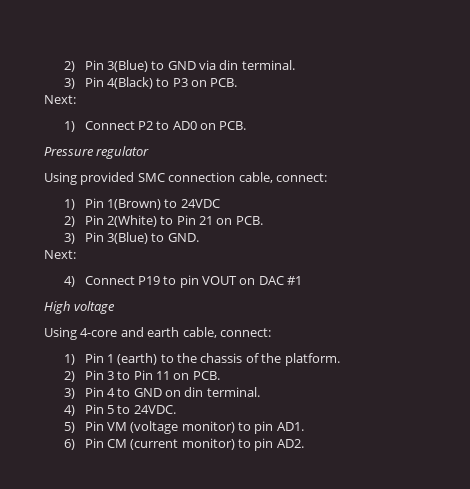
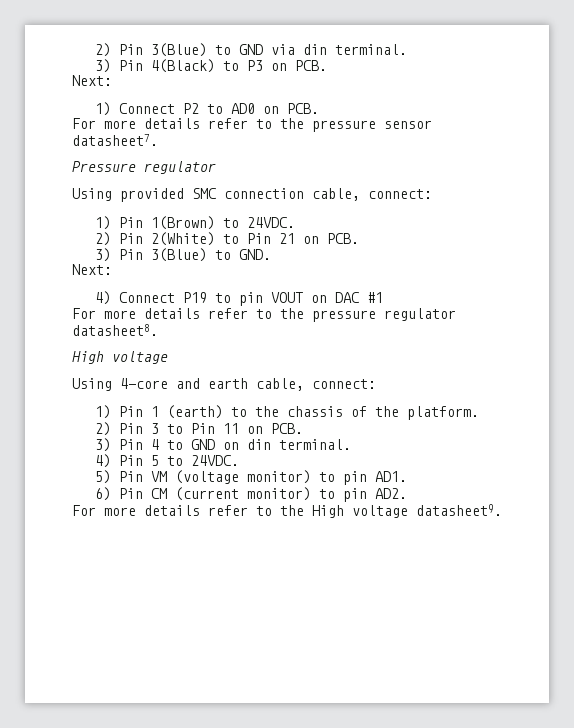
+ For more details refer to the pressure sensor datasheet7.
- 1) Pin 1(Brown) to 24VDC
+ 1) Pin 1(Brown) to 24VDC.
+ For more details refer to the pressure regulator datasheet8.
+ For more details refer to the High voltage datasheet9.

